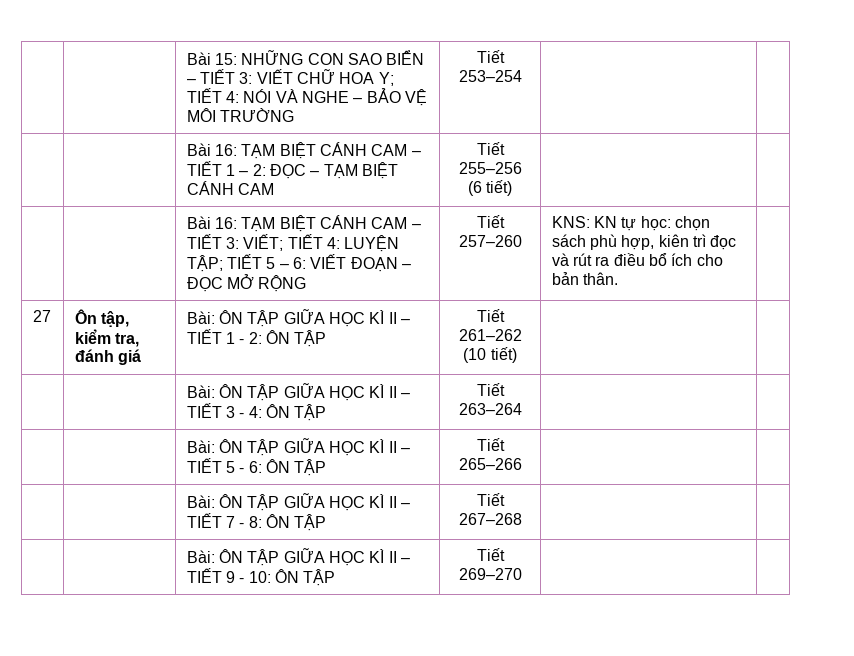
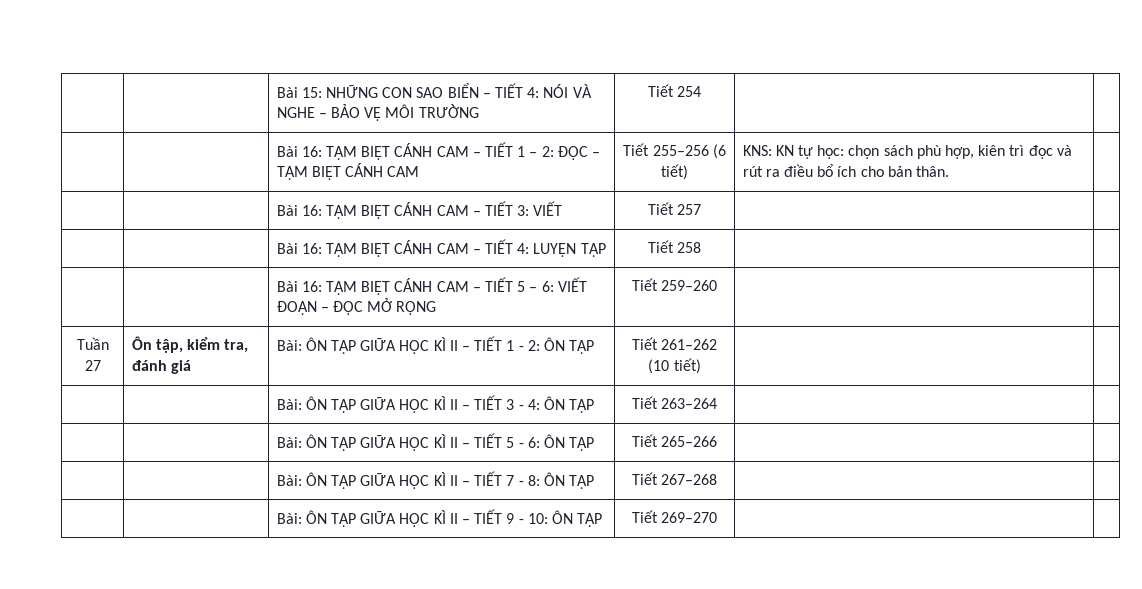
- | | Bài 15: NHỮNG CON SAO BIỂN – TIẾT 3: VIẾT CHỮ HOA Y; TIẾT 4: NÓI VÀ NGHE – BẢO VỆ MÔI TRƯỜNG | Tiết 253–254 | |
+ | | Bài 15: NHỮNG CON SAO BIỂN – TIẾT 4: NÓI VÀ NGHE – BẢO VỆ MÔI TRƯỜNG | Tiết 254 | |
- Bài 16: TẠM BIỆT CÁNH CAM – TIẾT 3: VIẾT; TIẾT 4: LUYỆN TẬP; TIẾT 5 – 6: VIẾT ĐOẠN – ĐỌC MỞ RỘNG | Tiết 257–260
- 27 | Ôn tập, kiểm tra, đánh giá | Bài: ÔN TẬP GIỮA HỌC KÌ II – TIẾT 1 - 2: ÔN TẬP | Tiết 261–262 (10 tiết) | |
+ | | Bài 16: TẠM BIỆT CÁNH CAM – TIẾT 3: VIẾT | Tiết 257 | |
+ | | Bài 16: TẠM BIỆT CÁNH CAM – TIẾT 4: LUYỆN TẬP | Tiết 258 | |
+ | | Bài 16: TẠM BIỆT CÁNH CAM – TIẾT 5 – 6: VIẾT ĐOẠN – ĐỌC MỞ RỘNG | Tiết 259–260 | |
+ Tuần 27 | Ôn tập, kiểm tra, đánh giá | Bài: ÔN TẬP GIỮA HỌC KÌ II – TIẾT 1 - 2: ÔN TẬP | Tiết 261–262 (10 tiết) | |

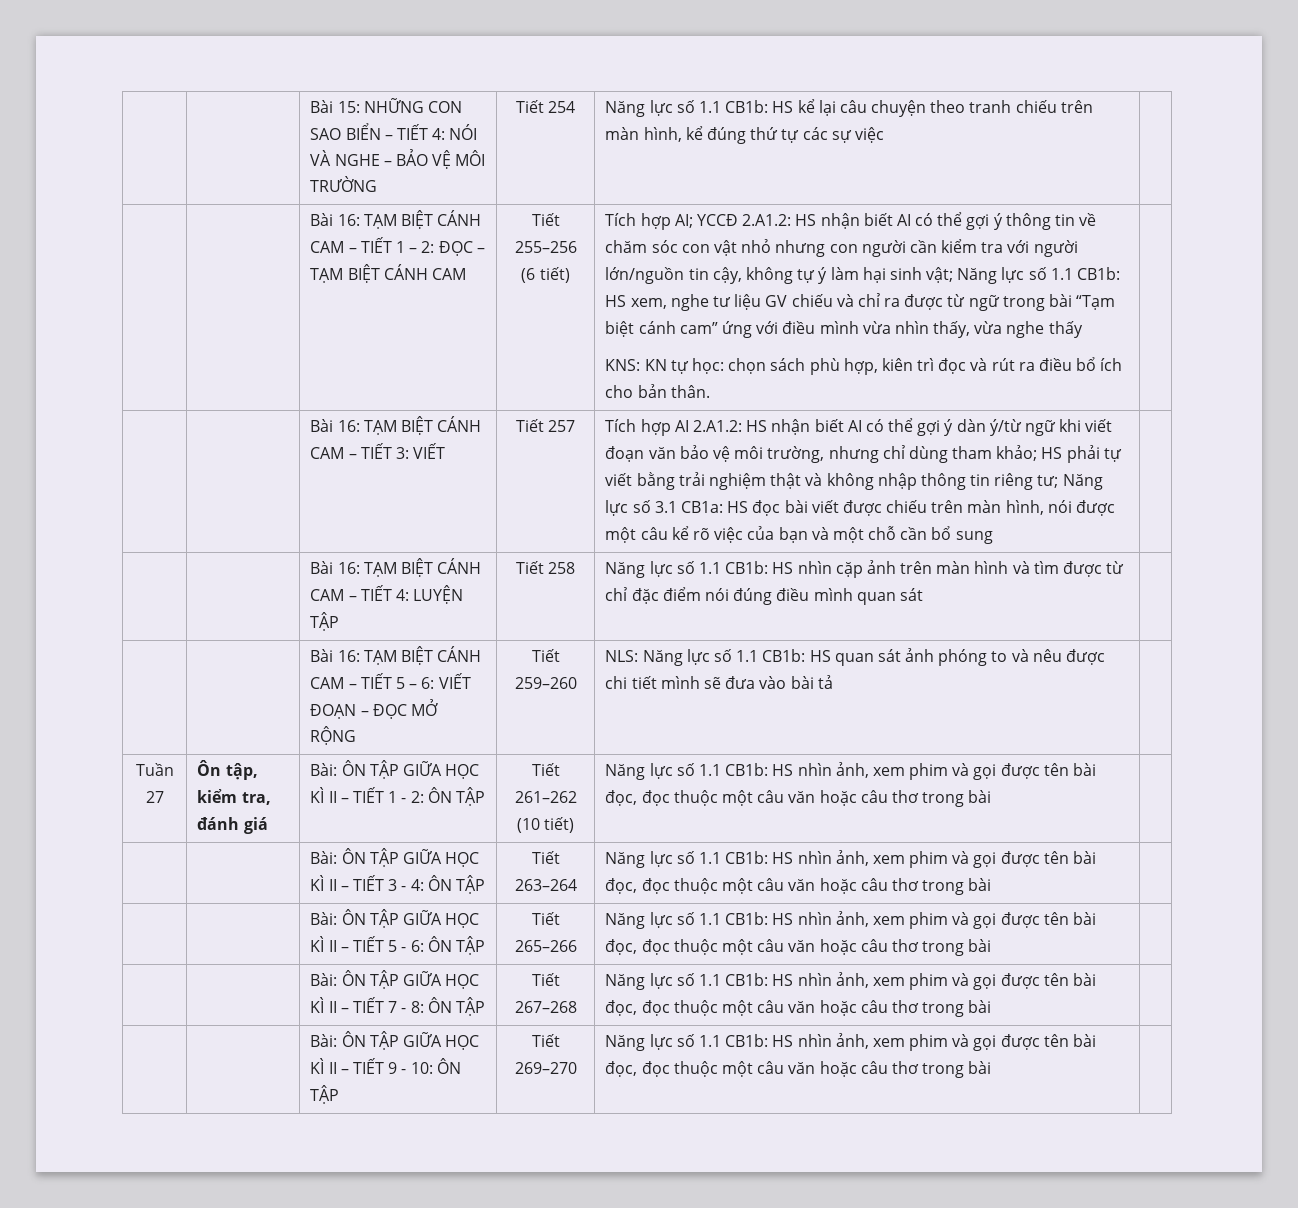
+ Năng lực số 1.1 CB1b: HS kể lại câu chuyện theo tranh chiếu trên màn hình, kể đúng thứ tự các sự việc
+ Tích hợp AI; YCCĐ 2.A1.2: HS nhận biết AI có thể gợi ý thông tin về chăm sóc con vật nhỏ nhưng con người cần kiểm tra với người lớn/nguồn tin cậy, không tự ý làm hại sinh vật; Năng lực số 1.1 CB1b: HS xem, nghe tư liệu GV chiếu và chỉ ra được từ ngữ trong bài “Tạm biệt cánh cam” ứng với điều mình vừa nhìn thấy, vừa nghe thấy
+ Tích hợp AI 2.A1.2: HS nhận biết AI có thể gợi ý dàn ý/từ ngữ khi viết đoạn văn bảo vệ môi trường, nhưng chỉ dùng tham khảo; HS phải tự viết bằng trải nghiệm thật và không nhập thông tin riêng tư; Năng lực số 3.1 CB1a: HS đọc bài viết được chiếu trên màn hình, nói được một câu kể rõ việc của bạn và một chỗ cần bổ sung
- | | Bài 16: TẠM BIỆT CÁNH CAM – TIẾT 4: LUYỆN TẬP | Tiết 258 | |
+ | | Bài 16: TẠM BIỆT CÁNH CAM – TIẾT 4: LUYỆN TẬP | Tiết 258 | Năng lực số 1.1 CB1b: HS nhìn cặp ảnh trên màn hình và tìm được từ chỉ đặc điểm nói đúng điều mình quan sát |
+ NLS: Năng lực số 1.1 CB1b: HS quan sát ảnh phóng to và nêu được chi tiết mình sẽ đưa vào bài tả
- Tiết 261–262 (10 tiết)
+ Tiết 261–262 (10 tiết) | Năng lực số 1.1 CB1b: HS nhìn ảnh, xem phim và gọi được tên bài đọc, đọc thuộc một câu văn hoặc câu thơ trong bài
- Tiết 263–264
+ Tiết 263–264 | Năng lực số 1.1 CB1b: HS nhìn ảnh, xem phim và gọi được tên bài đọc, đọc thuộc một câu văn hoặc câu thơ trong bài
- Tiết 265–266
+ Tiết 265–266 | Năng lực số 1.1 CB1b: HS nhìn ảnh, xem phim và gọi được tên bài đọc, đọc thuộc một câu văn hoặc câu thơ trong bài
- Tiết 267–268
+ Tiết 267–268 | Năng lực số 1.1 CB1b: HS nhìn ảnh, xem phim và gọi được tên bài đọc, đọc thuộc một câu văn hoặc câu thơ trong bài
- Tiết 269–270
+ Tiết 269–270 | Năng lực số 1.1 CB1b: HS nhìn ảnh, xem phim và gọi được tên bài đọc, đọc thuộc một câu văn hoặc câu thơ trong bài

